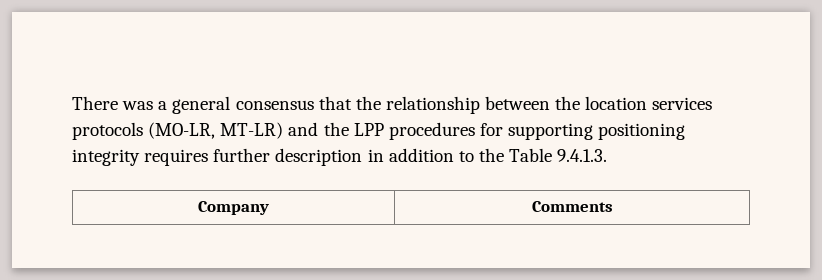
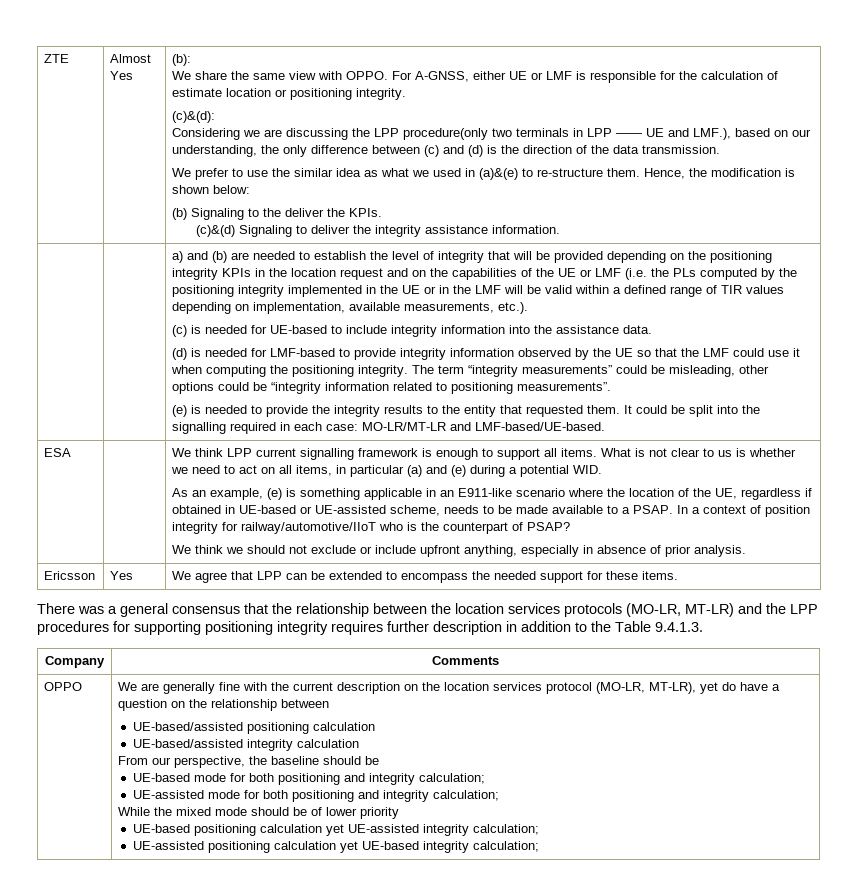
+ ZTE | Almost Yes | (b):
+ We share the same view with OPPO. For A-GNSS, either UE or LMF is responsible for the calculation of estimate location or positioning integrity.
+ (c)&(d):
+ Considering we are discussing the LPP procedure(only two terminals in LPP —— UE and LMF.), based on our understanding, the only difference between (c) and (d) is the direction of the data transmission.
+ We prefer to use the similar idea as what we used in (a)&(e) to re-structure them. Hence, the modification is shown below:
+ (b) Signaling to the deliver the KPIs.
+ (c)&(d) Signaling to deliver the integrity assistance information.
+ | | a) and (b) are needed to establish the level of integrity that will be provided depending on the positioning integrity KPIs in the location request and on the capabilities of the UE or LMF (i.e. the PLs computed by the positioning integrity implemented in the UE or in the LMF will be valid within a defined range of TIR values depending on implementation, available measurements, etc.).
+ (c) is needed for UE-based to include integrity information into the assistance data.
+ (d) is needed for LMF-based to provide integrity information observed by the UE so that the LMF could use it when computing the positioning integrity. The term “integrity measurements” could be misleading, other options could be “integrity information related to positioning measurements”.
+ (e) is needed to provide the integrity results to the entity that requested them. It could be split into the signalling required in each case: MO-LR/MT-LR and LMF-based/UE-based.
+ ESA | | We think LPP current signalling framework is enough to support all items. What is not clear to us is whether we need to act on all items, in particular (a) and (e) during a potential WID.
+ As an example, (e) is something applicable in an E911-like scenario where the location of the UE, regardless if obtained in UE-based or UE-assisted scheme, needs to be made available to a PSAP. In a context of position integrity for railway/automotive/IIoT who is the counterpart of PSAP?
+ We think we should not exclude or include upfront anything, especially in absence of prior analysis.
+ Ericsson | Yes | We agree that LPP can be extended to encompass the needed support for these items.
+ OPPO | We are generally fine with the current description on the location services protocol (MO-LR, MT-LR), yet do have a question on the relationship between
+ UE-based/assisted positioning calculation
+ UE-based/assisted integrity calculation
+ From our perspective, the baseline should be
+ UE-based mode for both positioning and integrity calculation;
+ UE-assisted mode for both positioning and integrity calculation;
+ While the mixed mode should be of lower priority
+ UE-based positioning calculation yet UE-assisted integrity calculation;
+ UE-assisted positioning calculation yet UE-based integrity calculation;

